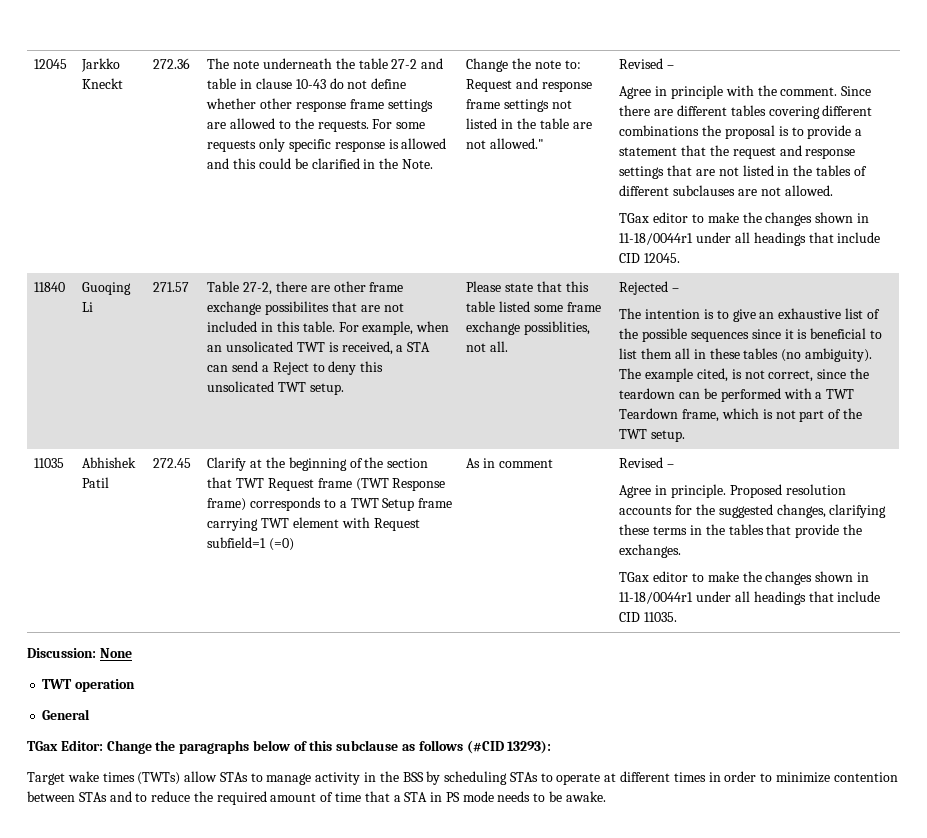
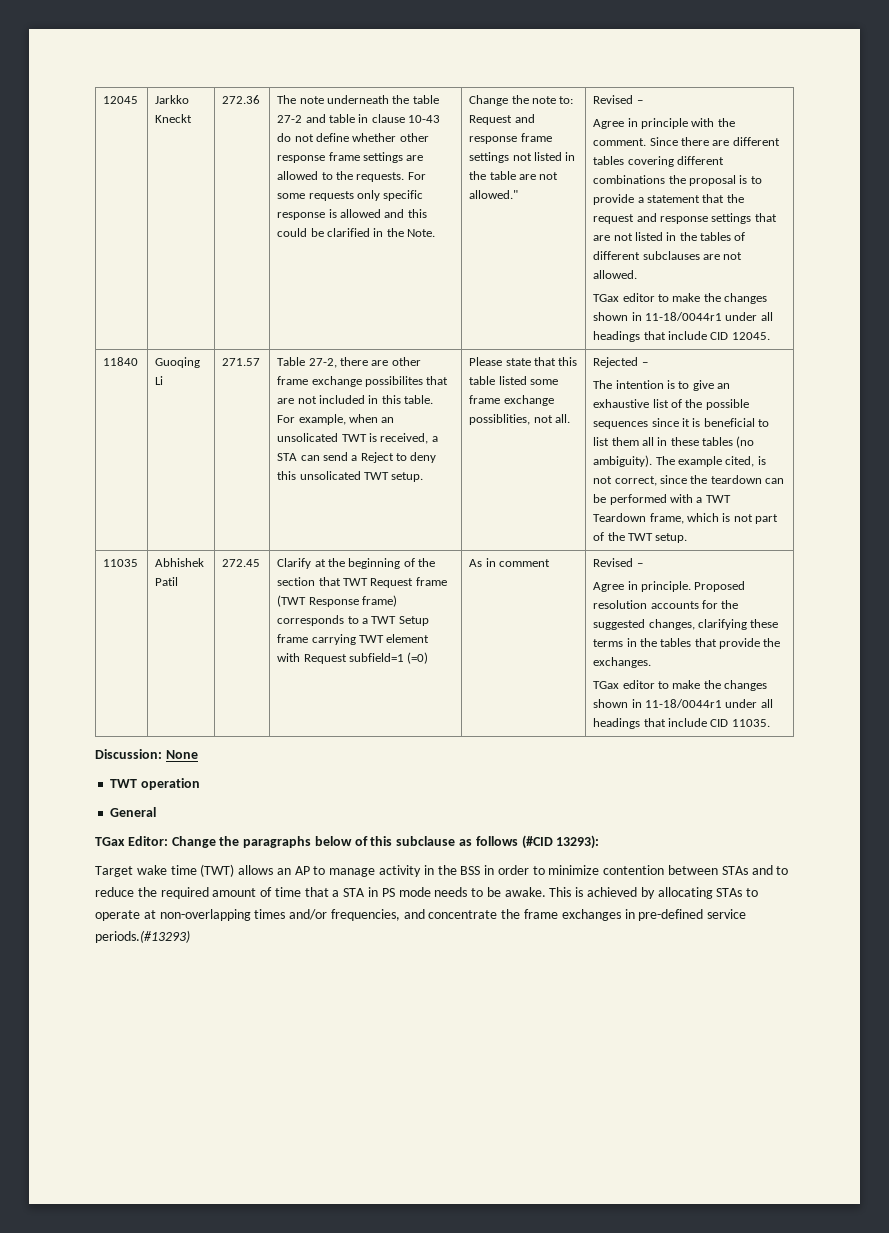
- Target wake times (TWTs) allow STAs to manage activity in the BSS by scheduling STAs to operate at different times in order to minimize contention between STAs and to reduce the required amount of time that a STA in PS mode needs to be awake.
+ Target wake time (TWT) allows an AP to manage activity in the BSS in order to minimize contention between STAs and to reduce the required amount of time that a STA in PS mode needs to be awake.
+ This is achieved by allocating STAs to operate at non-overlapping times and/or frequencies, and concentrate the frame exchanges in pre-defined service periods.(#13293)

